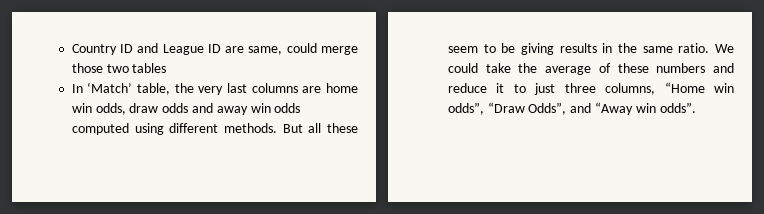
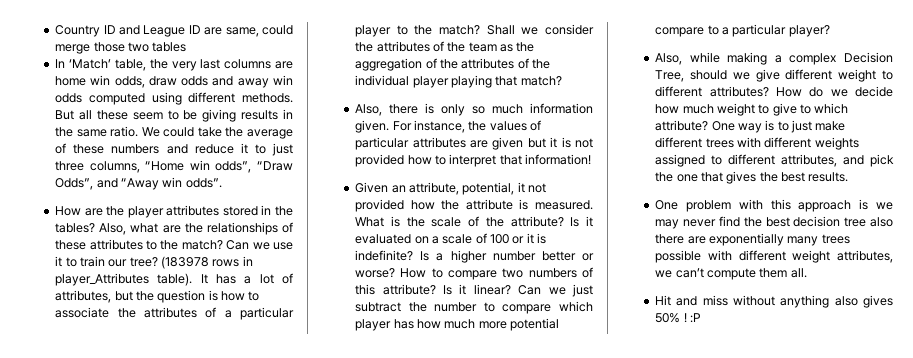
+ How are the player attributes stored in the tables? Also, what are the relationships of these attributes to the match? Can we use it to train our tree? (183978 rows in player_Attributes table). It has a lot of attributes, but the question is how to associate the attributes of a particular player to the match? Shall we consider the attributes of the team as the aggregation of the attributes of the individual player playing that match?
+ Also, there is only so much information given. For instance, the values of particular attributes are given but it is not provided how to interpret that information!
+ Given an attribute, potential, it not provided how the attribute is measured. What is the scale of the attribute? Is it evaluated on a scale of 100 or it is indefinite? Is a higher number better or worse? How to compare two numbers of this attribute? Is it linear? Can we just subtract the number to compare which player has how much more potential compare to a particular player?
+ Also, while making a complex Decision Tree, should we give different weight to different attributes? How do we decide how much weight to give to which attribute? One way is to just make different trees with different weights assigned to different attributes, and pick the one that gives the best results.
+ One problem with this approach is we may never find the best decision tree also there are exponentially many trees possible with different weight attributes, we can’t compute them all.
+ Hit and miss without anything also gives 50% ! :P

